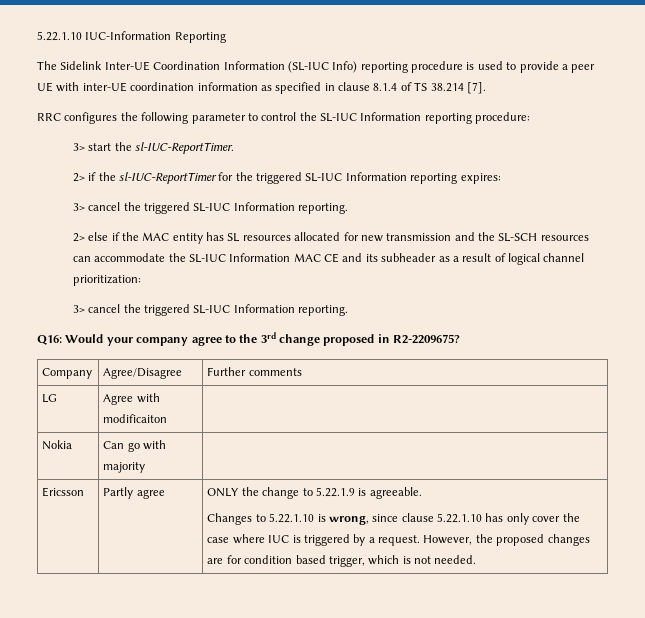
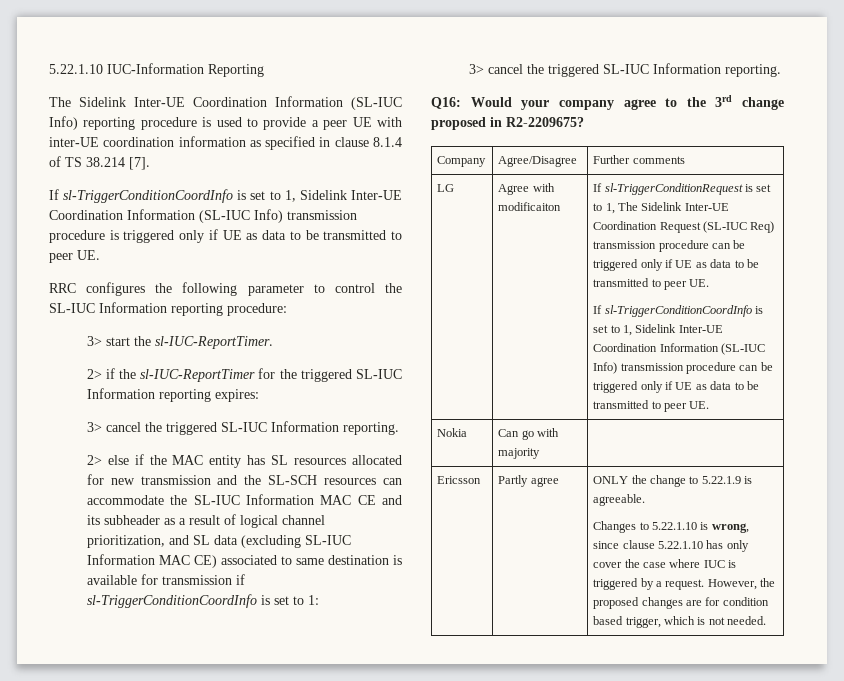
+ If sl-TriggerConditionCoordInfo is set to 1, Sidelink Inter-UE Coordination Information (SL-IUC Info) transmission procedure is triggered only if UE as data to be transmitted to peer UE.
- 2> else if the MAC entity has SL resources allocated for new transmission and the SL-SCH resources can accommodate the SL-IUC Information MAC CE and its subheader as a result of logical channel prioritization:
+ 2> else if the MAC entity has SL resources allocated for new transmission and the SL-SCH resources can accommodate the SL-IUC Information MAC CE and its subheader as a result of logical channel prioritization, and SL data (excluding SL-IUC Information MAC CE) associated to same destination is available for transmission if sl-TriggerConditionCoordInfo is set to 1:
+ If sl-TriggerConditionRequest is set to 1, The Sidelink Inter-UE Coordination Request (SL-IUC Req) transmission procedure can be triggered only if UE as data to be transmitted to peer UE.
+ If sl-TriggerConditionCoordInfo is set to 1, Sidelink Inter-UE Coordination Information (SL-IUC Info) transmission procedure can be triggered only if UE as data to be transmitted to peer UE.

